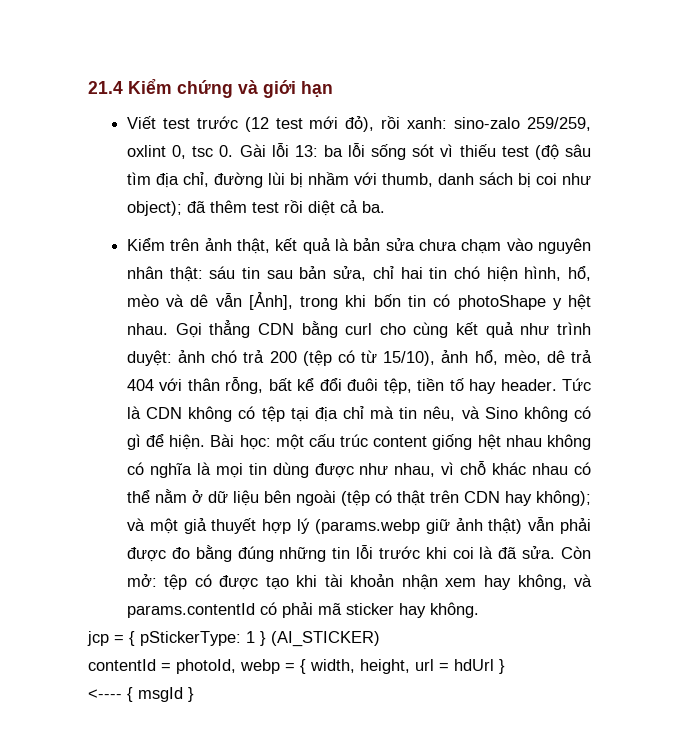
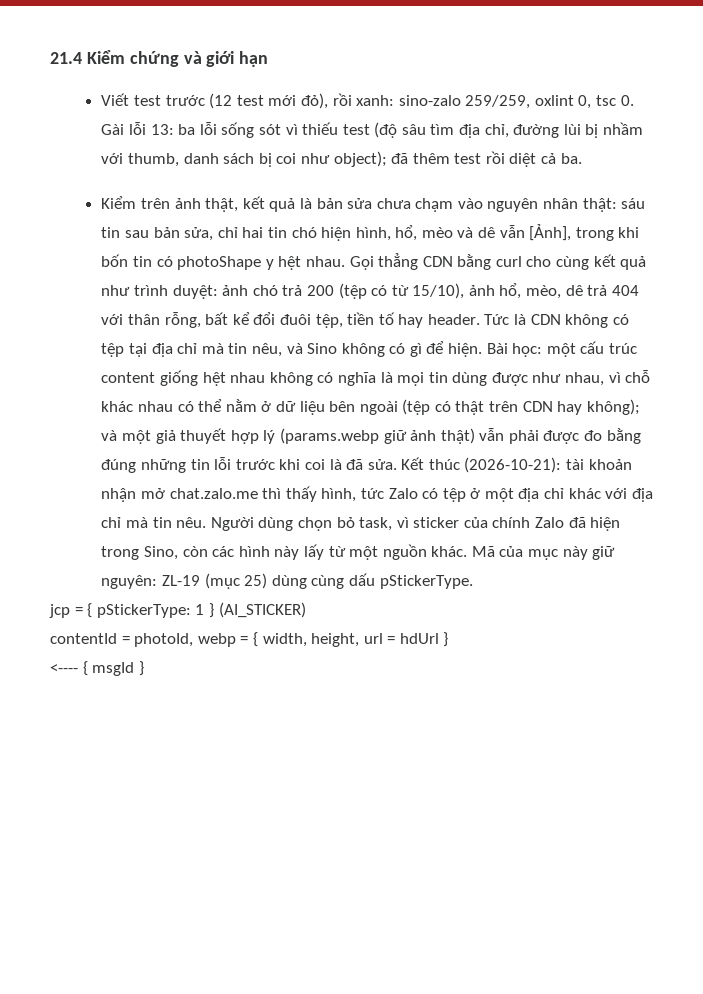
- Còn mở: tệp có được tạo khi tài khoản nhận xem hay không, và params.contentId có phải mã sticker hay không.
+ Kết thúc (2026-10-21): tài khoản nhận mở chat.zalo.me thì thấy hình, tức Zalo có tệp ở một địa chỉ khác với địa chỉ mà tin nêu. Người dùng chọn bỏ task, vì sticker của chính Zalo đã hiện trong Sino, còn các hình này lấy từ một nguồn khác. Mã của mục này giữ nguyên: ZL-19 (mục 25) dùng cùng dấu pStickerType.

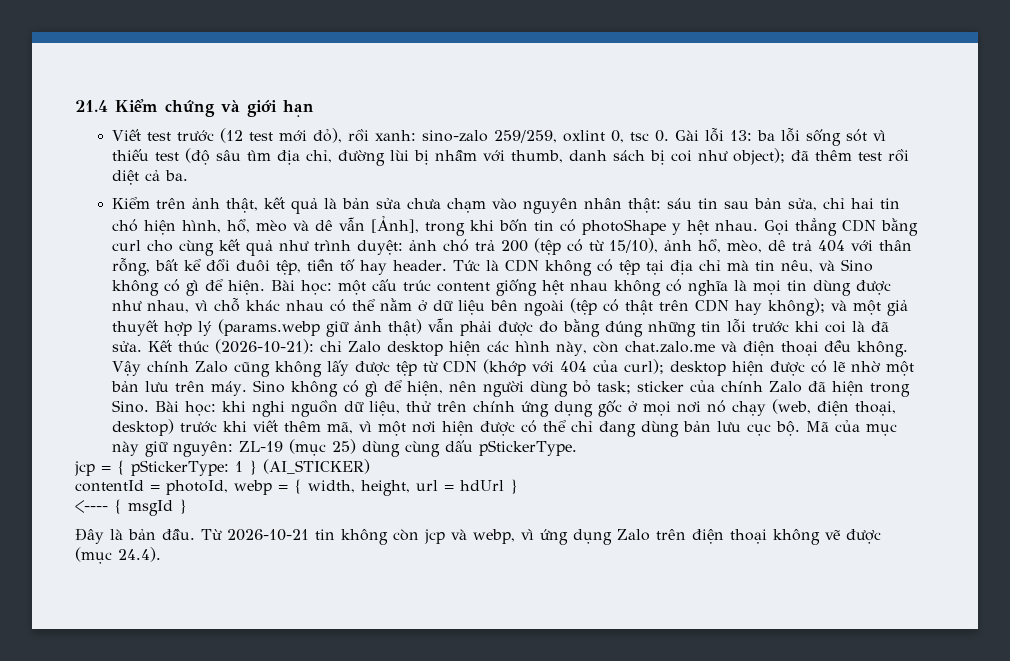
- Kết thúc (2026-10-21): tài khoản nhận mở chat.zalo.me thì thấy hình, tức Zalo có tệp ở một địa chỉ khác với địa chỉ mà tin nêu. Người dùng chọn bỏ task, vì sticker của chính Zalo đã hiện trong Sino, còn các hình này lấy từ một nguồn khác.
+ Kết thúc (2026-10-21): chỉ Zalo desktop hiện các hình này, còn chat.zalo.me và điện thoại đều không. Vậy chính Zalo cũng không lấy được tệp từ CDN (khớp với 404 của curl); desktop hiện được có lẽ nhờ một bản lưu trên máy. Sino không có gì để hiện, nên người dùng bỏ task; sticker của chính Zalo đã hiện trong Sino. Bài học: khi nghi nguồn dữ liệu, thử trên chính ứng dụng gốc ở mọi nơi nó chạy (web, điện thoại, desktop) trước khi viết thêm mã, vì một nơi hiện được có thể chỉ đang dùng bản lưu cục bộ.
+ Đây là bản đầu. Từ 2026-10-21 tin không còn jcp và webp, vì ứng dụng Zalo trên điện thoại không vẽ được (mục 24.4).

